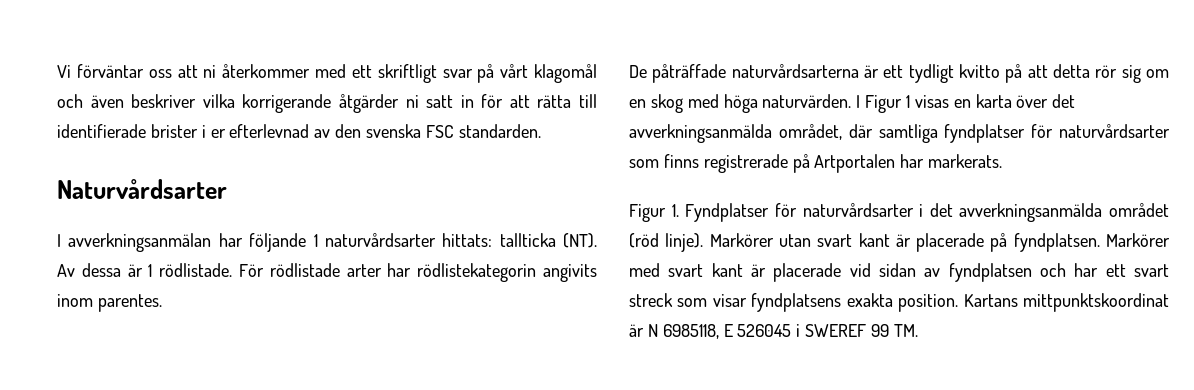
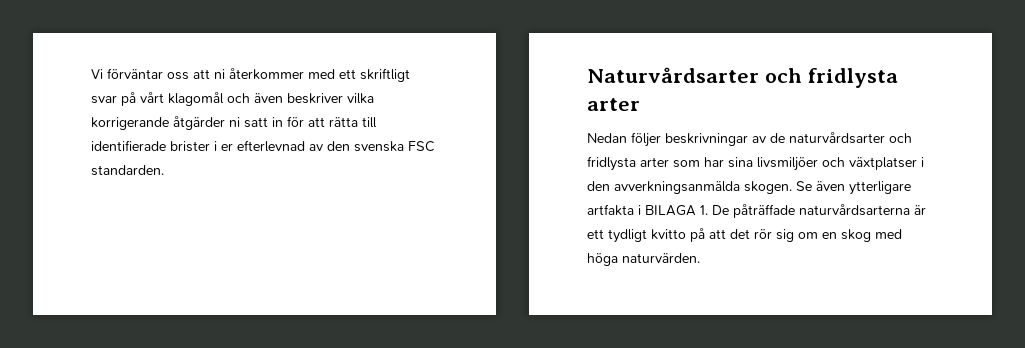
- Naturvårdsarter
- I avverkningsanmälan har följande 1 naturvårdsarter hittats: tallticka (NT). Av dessa är 1 rödlistade. För rödlistade arter har rödlistekategorin angivits inom parentes.
- De påträffade naturvårdsarterna är ett tydligt kvitto på att detta rör sig om en skog med höga naturvärden. I Figur 1 visas en karta över det avverkningsanmälda området, där samtliga fyndplatser för naturvårdsarter som finns registrerade på Artportalen har markerats.
- Figur 1. Fyndplatser för naturvårdsarter i det avverkningsanmälda området (röd linje). Markörer utan svart kant är placerade på fyndplatsen. Markörer med svart kant är placerade vid sidan av fyndplatsen och har ett svart streck som visar fyndplatsens exakta position. Kartans mittpunktskoordinat är N 6985118, E 526045 i SWEREF 99 TM.
+ Naturvårdsarter och fridlysta arter
+ Nedan följer beskrivningar av de naturvårdsarter och fridlysta arter som har sina livsmiljöer och växtplatser i den avverkningsanmälda skogen. Se även ytterligare artfakta i BILAGA 1. De påträffade naturvårdsarterna är ett tydligt kvitto på att det rör sig om en skog med höga naturvärden.

